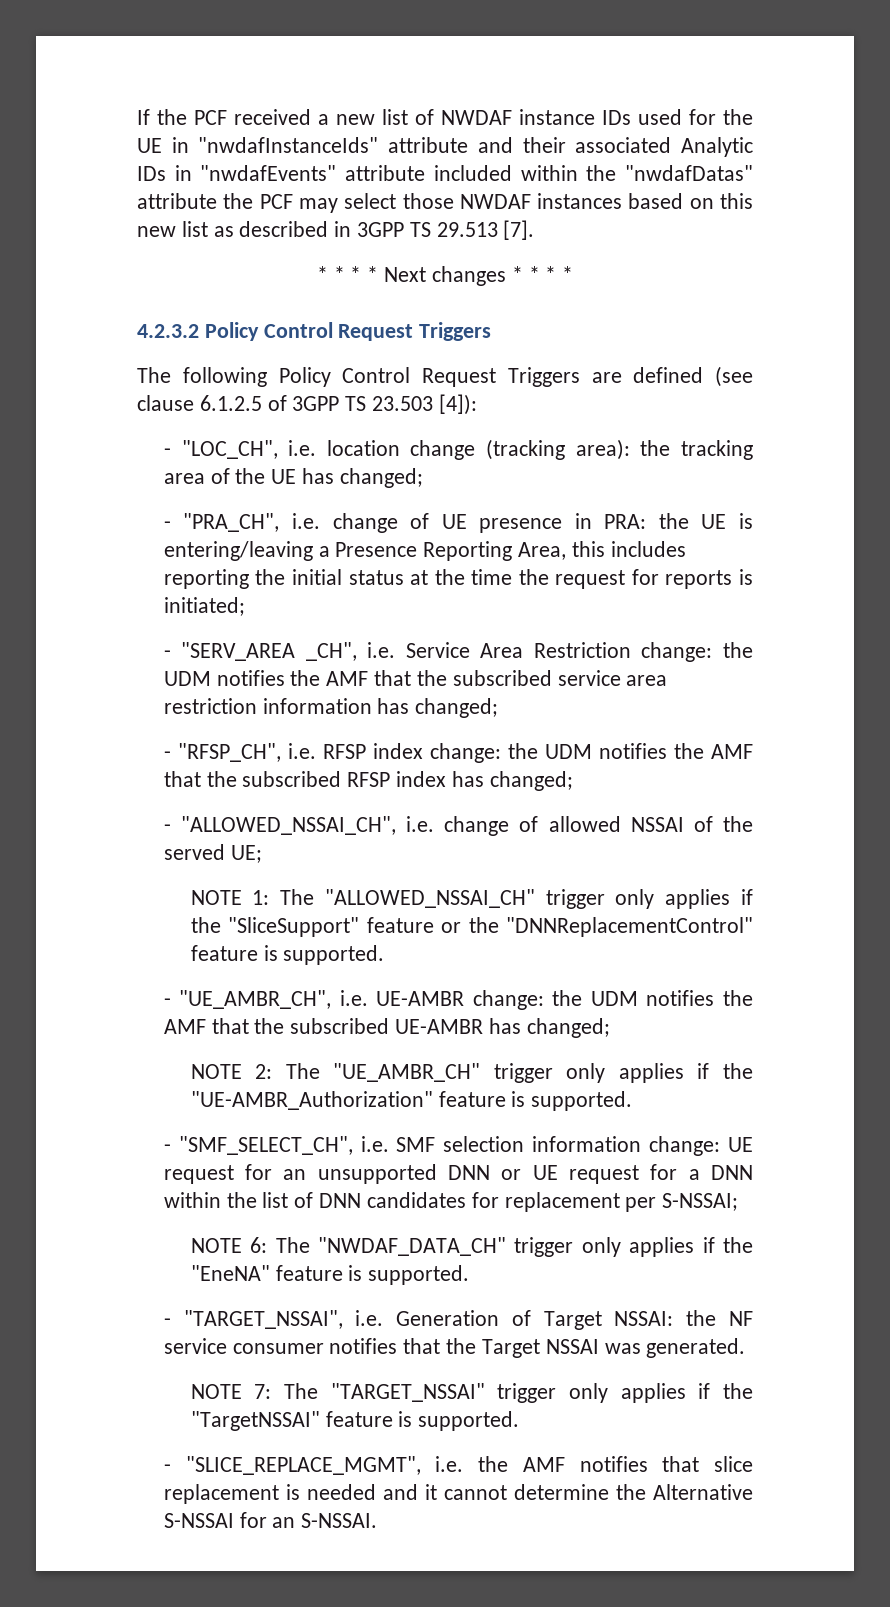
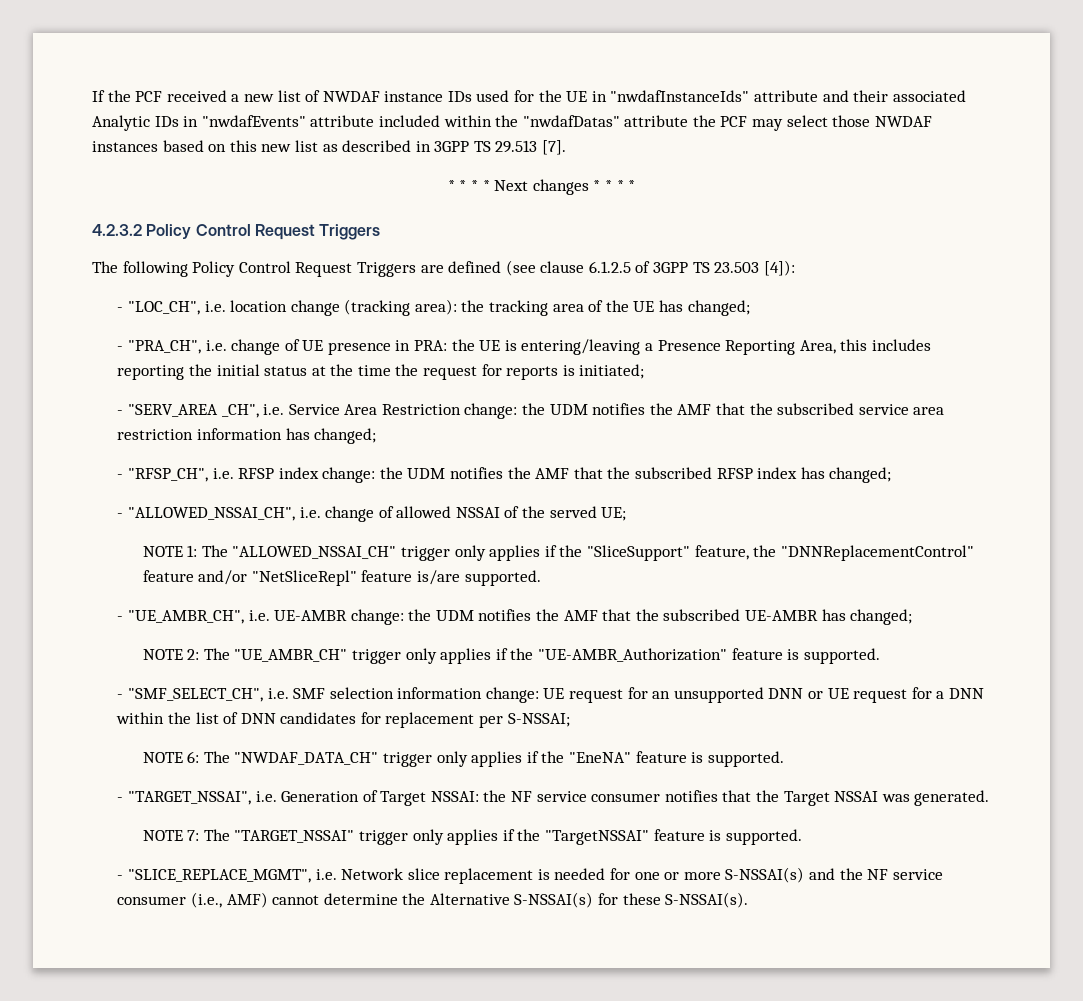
- NOTE 1: The "ALLOWED_NSSAI_CH" trigger only applies if the "SliceSupport" feature or the "DNNReplacementControl" feature is supported.
+ NOTE 1: The "ALLOWED_NSSAI_CH" trigger only applies if the "SliceSupport" feature, the "DNNReplacementControl" feature and/or "NetSliceRepl" feature is/are supported.
- - "SLICE_REPLACE_MGMT", i.e. the AMF notifies that slice replacement is needed and it cannot determine the Alternative S-NSSAI for an S-NSSAI.
+ - "SLICE_REPLACE_MGMT", i.e. Network slice replacement is needed for one or more S-NSSAI(s) and the NF service consumer (i.e., AMF) cannot determine the Alternative S-NSSAI(s) for these S-NSSAI(s).

